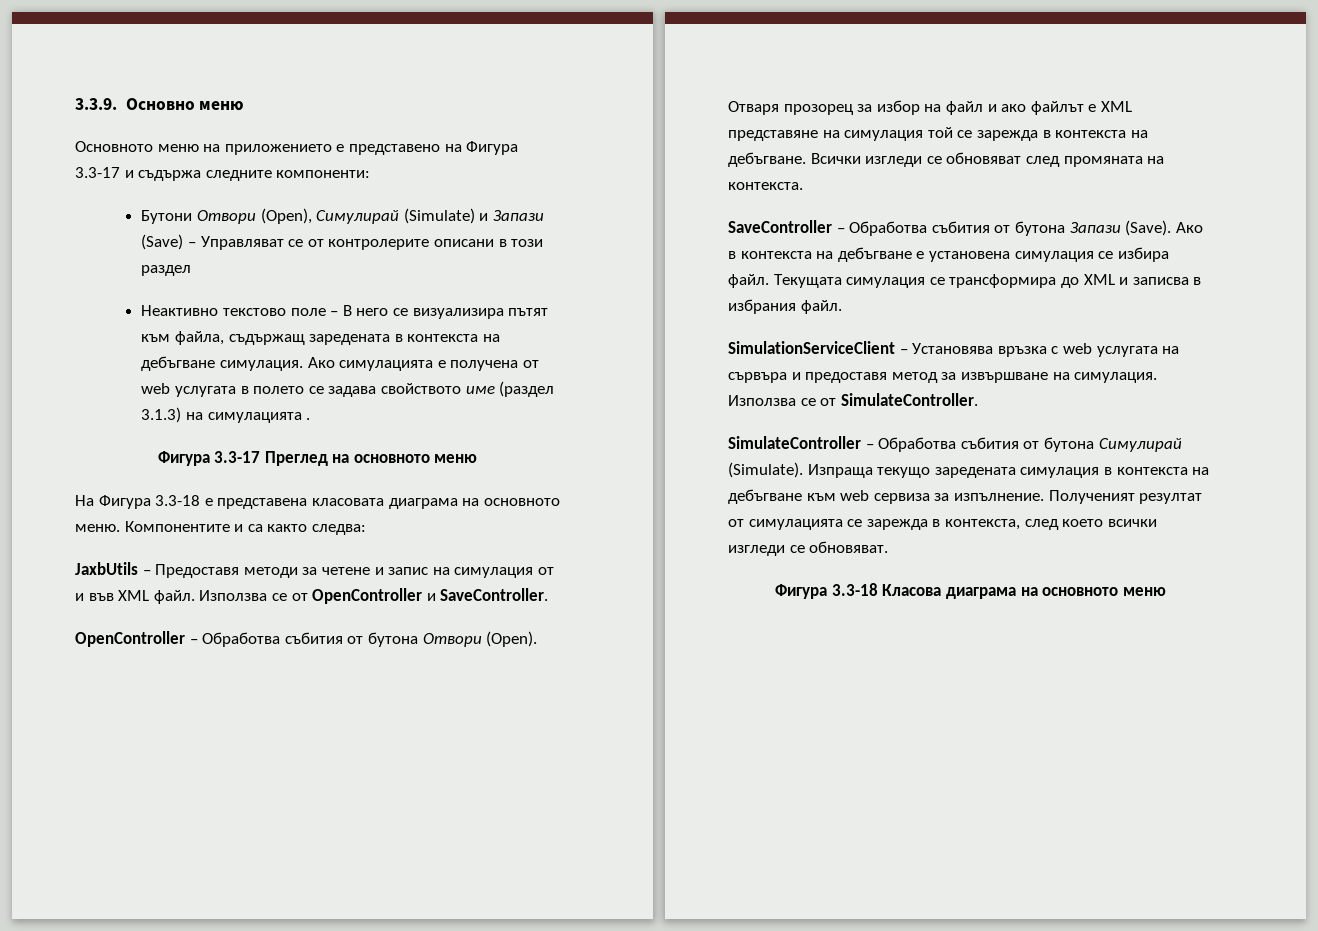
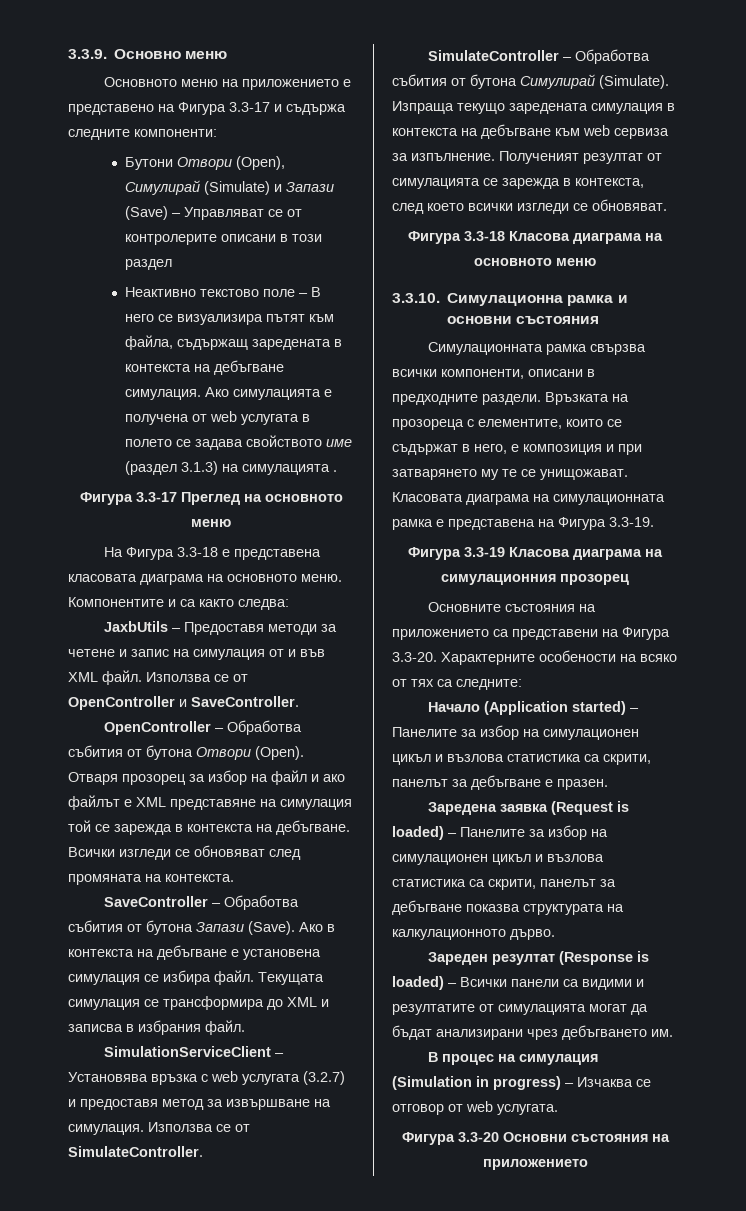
- SimulationServiceClient – Установява връзка с web услугата на сървъра и предоставя метод за извършване на симулация.
+ SimulationServiceClient – Установява връзка с web услугата (3.2.7) и предоставя метод за извършване на симулация.
+ 3.3.10. Симулационна рамка и основни състояния
+ Симулационната рамка свързва всички компоненти, описани в предходните раздели. Връзката на прозореца с елементите, които се съдържат в него, е композиция и при затварянето му те се унищожават. Класовата диаграма на симулационната рамка е представена на Фигура 3.3-19.
+ Фигура 3.3-19 Класова диаграма на симулационния прозорец
+ Основните състояния на приложението са представени на Фигура 3.3-20. Характерните особености на всяко от тях са следните:
+ Начало (Application started) – Панелите за избор на симулационен цикъл и възлова статистика са скрити, панелът за дебъгване е празен.
+ Заредена заявка (Request is loaded) – Панелите за избор на симулационен цикъл и възлова статистика са скрити, панелът за дебъгване показва структурата на калкулационното дърво.
+ Зареден резултат (Response is loaded) – Всички панели са видими и резултатите от симулацията могат да бъдат анализирани чрез дебъгването им.
+ В процес на симулация (Simulation in progress) – Изчаква се отговор от web услугата.
+ Фигура 3.3-20 Основни състояния на приложението

